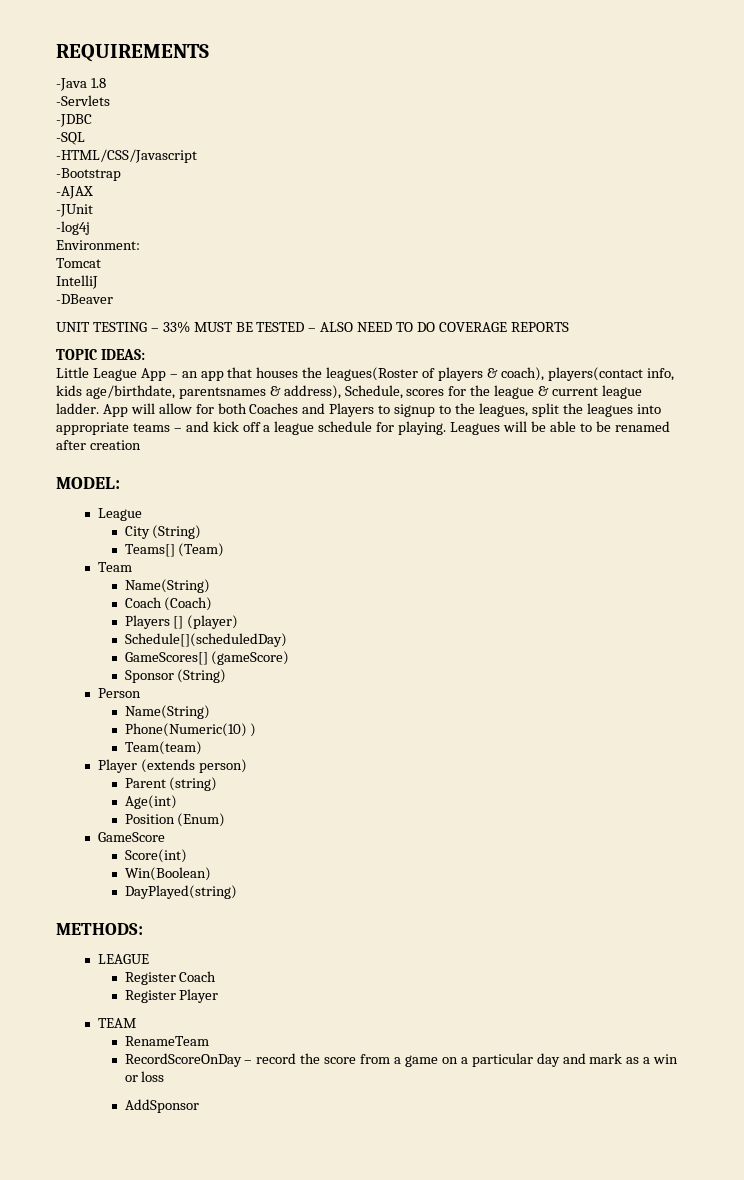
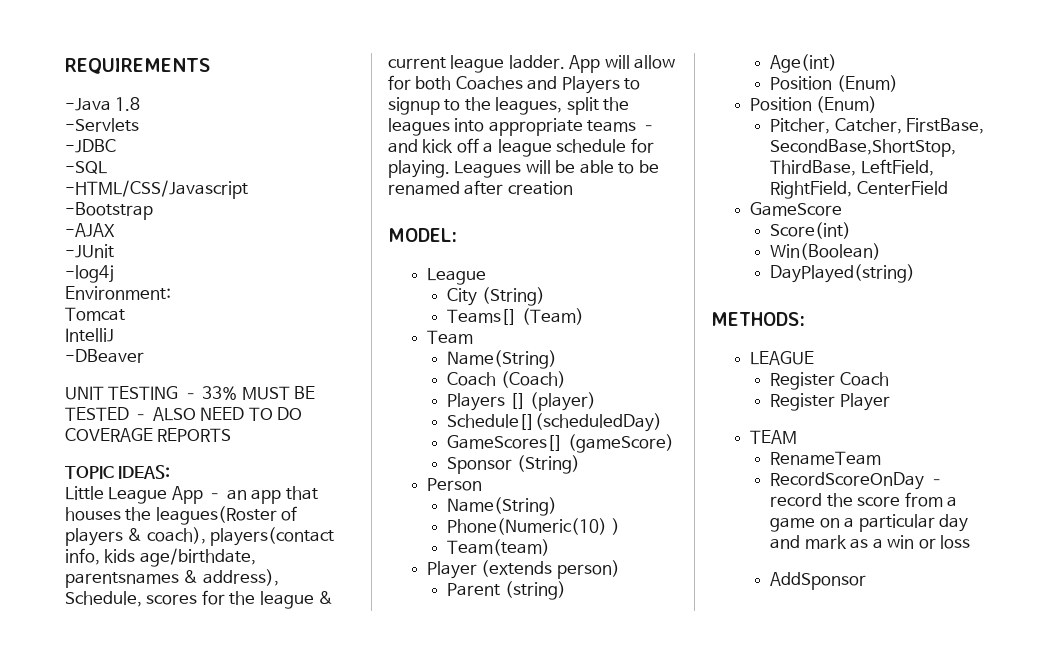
  Age(int)
  Position (Enum)
+ Position (Enum)
+ Pitcher, Catcher, FirstBase, SecondBase,ShortStop, ThirdBase, LeftField, RightField, CenterField

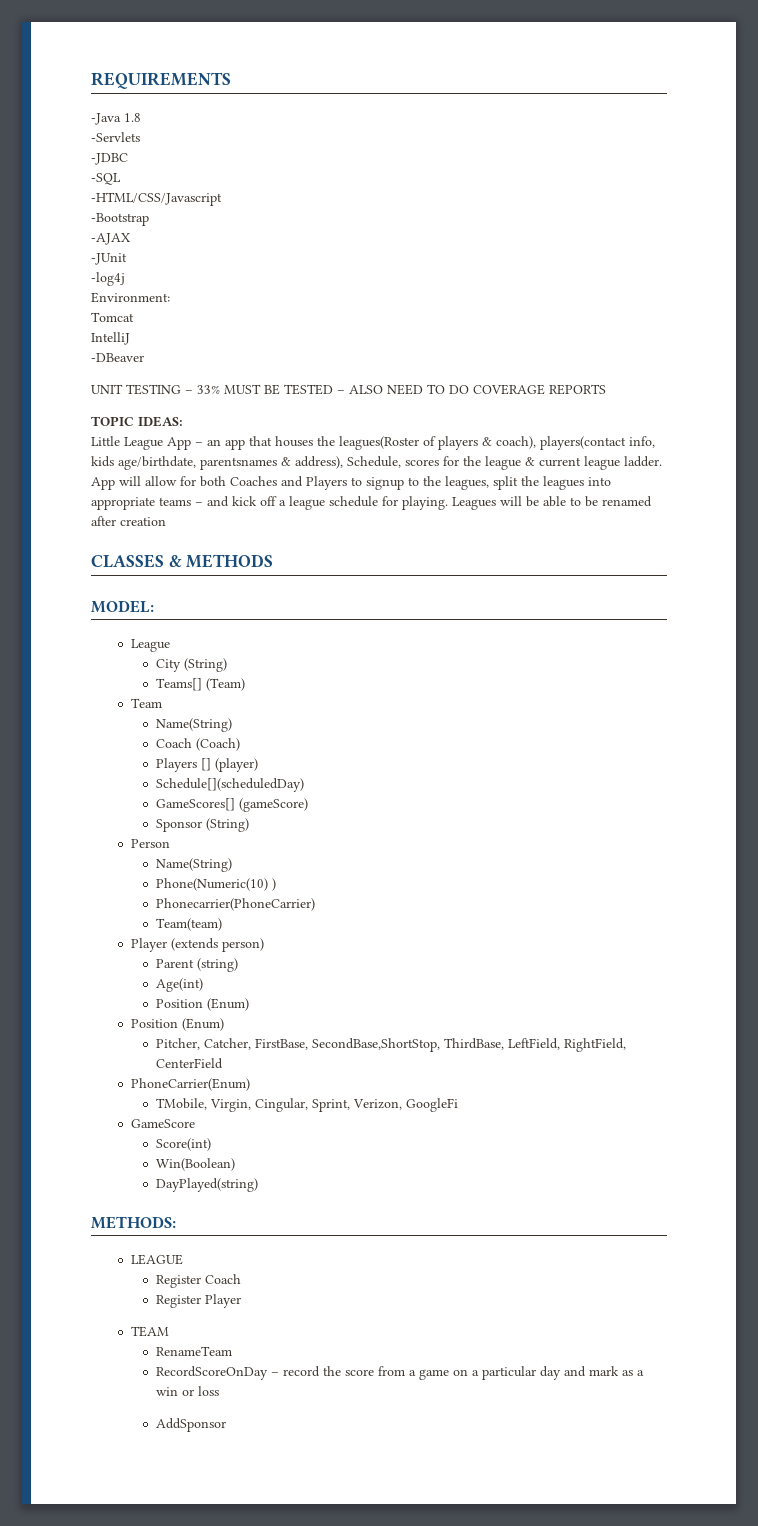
+ CLASSES & METHODS
+ Phonecarrier(PhoneCarrier)
+ PhoneCarrier(Enum)
+ TMobile, Virgin, Cingular, Sprint, Verizon, GoogleFi

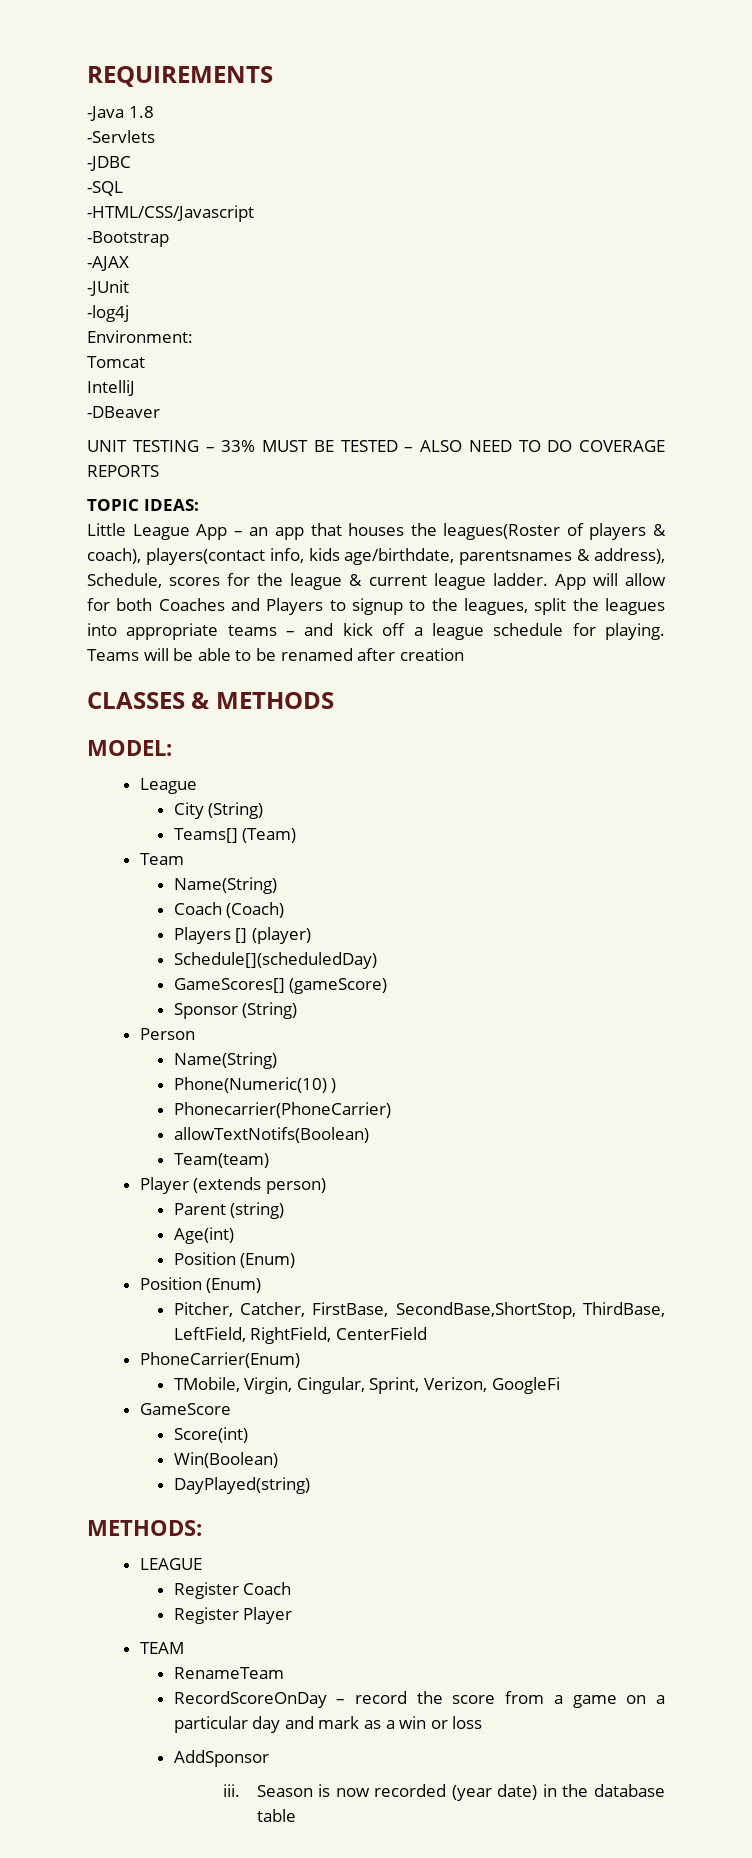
- Leagues will be able to be renamed after creation
+ Teams will be able to be renamed after creation
+ allowTextNotifs(Boolean)
+ iii. Season is now recorded (year date) in the database table

